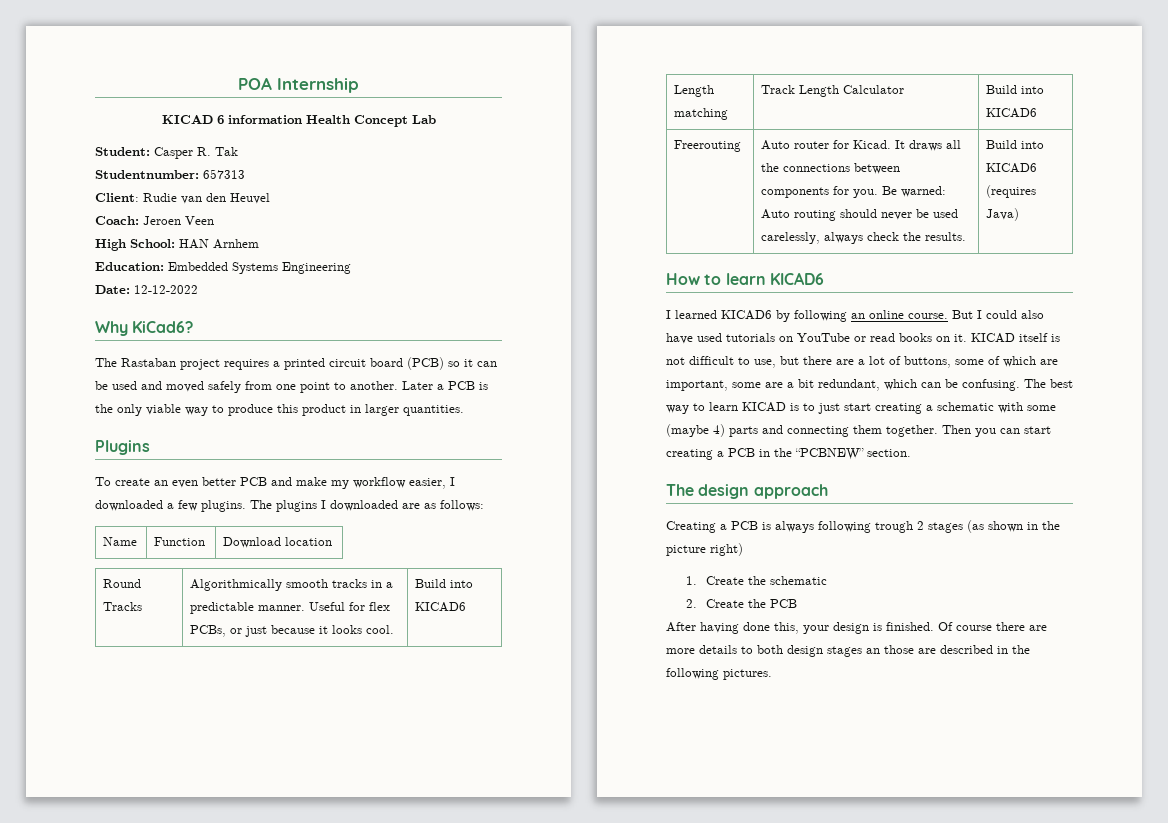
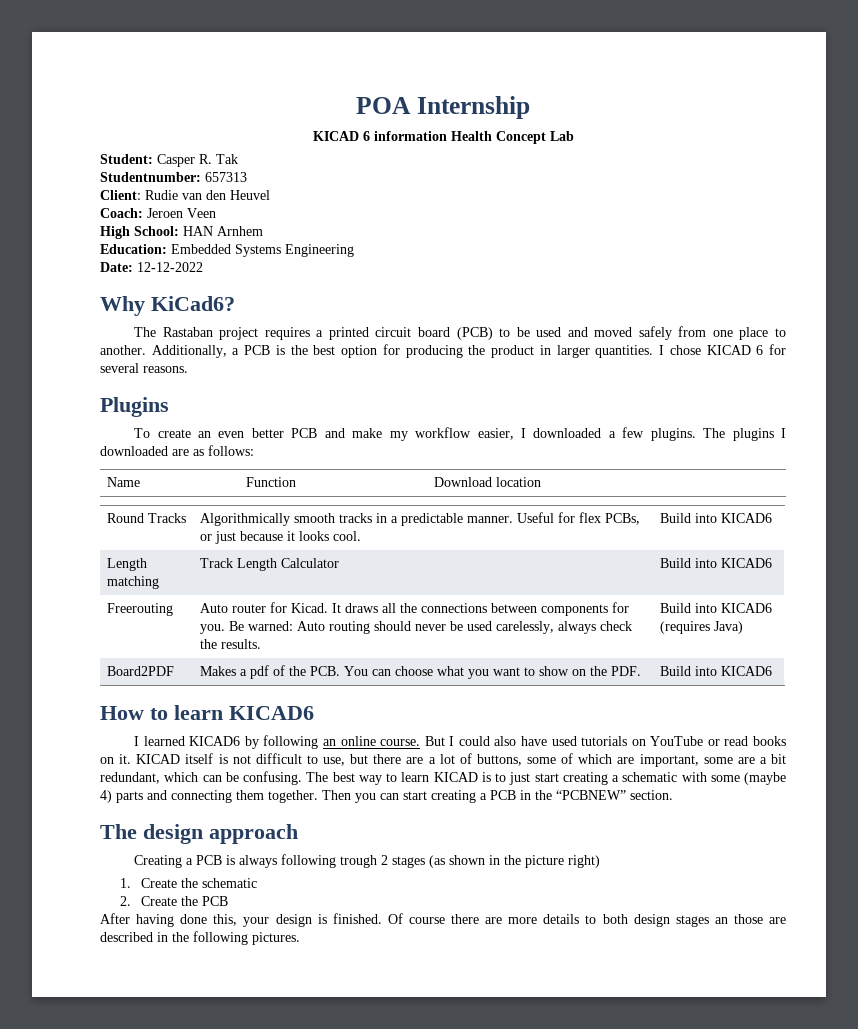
- The Rastaban project requires a printed circuit board (PCB) so it can be used and moved safely from one point to another.
+ The Rastaban project requires a printed circuit board (PCB) to be used and moved safely from one place to another.
- Later a PCB is the only viable way to produce this product in larger quantities.
+ Additionally, a PCB is the best option for producing the product in larger quantities. I chose KICAD 6 for several reasons.
+ Board2PDF | Makes a pdf of the PCB. You can choose what you want to show on the PDF. | Build into KICAD6

